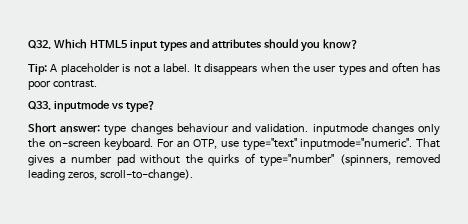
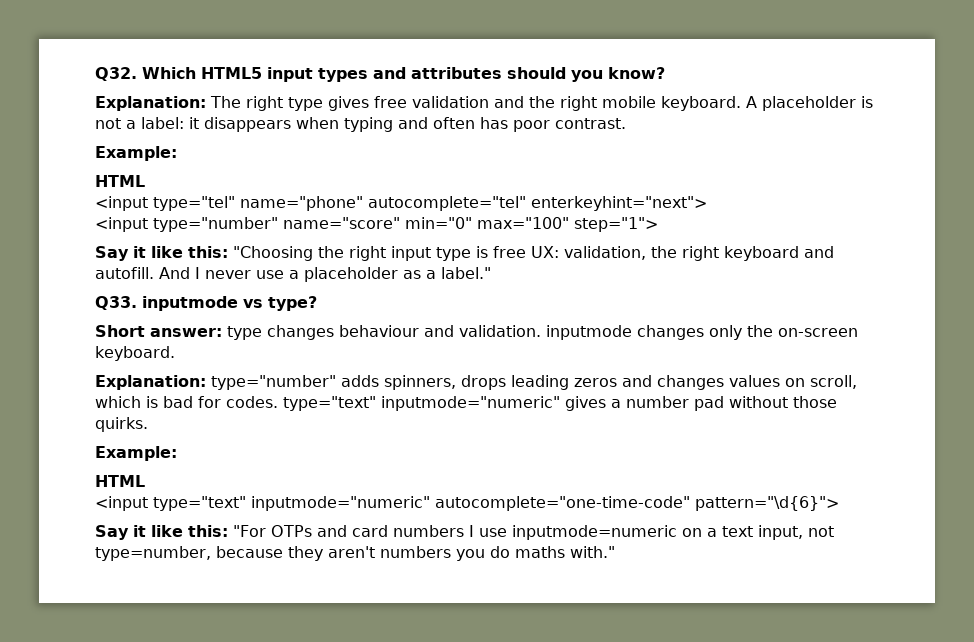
- Tip: A placeholder is not a label. It disappears when the user types and often has poor contrast.
+ Explanation: The right type gives free validation and the right mobile keyboard. A placeholder is not a label: it disappears when typing and often has poor contrast.
+ Example:
+ HTML
+ <input type="tel" name="phone" autocomplete="tel" enterkeyhint="next">
+ <input type="number" name="score" min="0" max="100" step="1">
+ Say it like this: "Choosing the right input type is free UX: validation, the right keyboard and autofill. And I never use a placeholder as a label."
- Short answer: type changes behaviour and validation. inputmode changes only the on-screen keyboard. For an OTP, use type="text" inputmode="numeric". That gives a number pad without the quirks of type="number" (spinners, removed leading zeros, scroll-to-change).
+ Short answer: type changes behaviour and validation. inputmode changes only the on-screen keyboard.
+ Explanation: type="number" adds spinners, drops leading zeros and changes values on scroll, which is bad for codes. type="text" inputmode="numeric" gives a number pad without those quirks.
+ Example:
+ HTML
+ <input type="text" inputmode="numeric" autocomplete="one-time-code" pattern="\d{6}">
+ Say it like this: "For OTPs and card numbers I use inputmode=numeric on a text input, not type=number, because they aren't numbers you do maths with."

